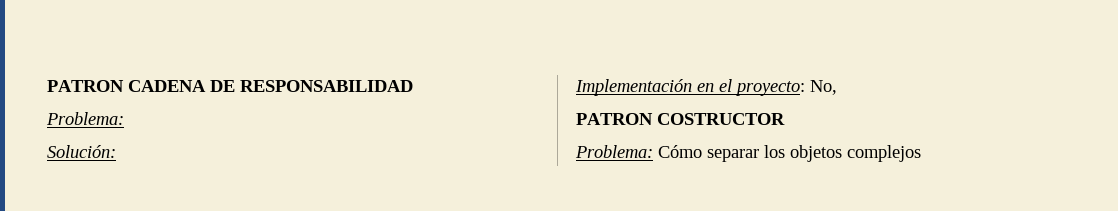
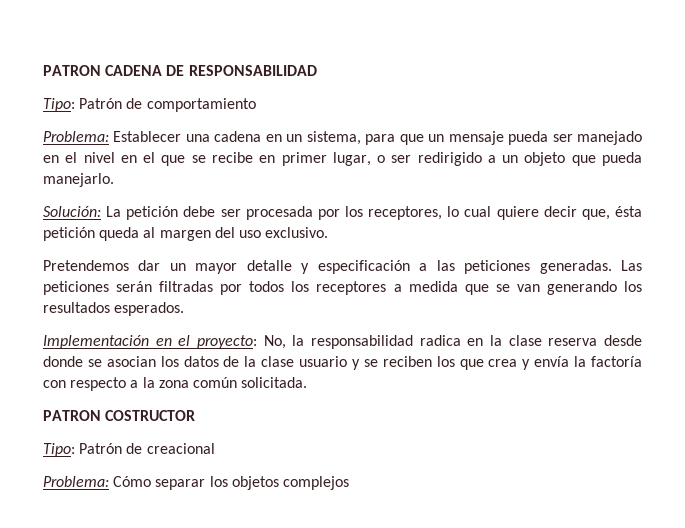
  PATRON CADENA DE RESPONSABILIDAD
- Problema:
- Solución:
+ Tipo: Patrón de comportamiento
+ Problema: Establecer una cadena en un sistema, para que un mensaje pueda ser manejado en el nivel en el que se recibe en primer lugar, o ser redirigido a un objeto que pueda manejarlo.
+ Solución: La petición debe ser procesada por los receptores, lo cual quiere decir que, ésta petición queda al margen del uso exclusivo.
+ Pretendemos dar un mayor detalle y especificación a las peticiones generadas. Las peticiones serán filtradas por todos los receptores a medida que se van generando los resultados esperados.
- Implementación en el proyecto: No,
+ Implementación en el proyecto: No, la responsabilidad radica en la clase reserva desde donde se asocian los datos de la clase usuario y se reciben los que crea y envía la factoría con respecto a la zona común solicitada.
  PATRON COSTRUCTOR
+ Tipo: Patrón de creacional

